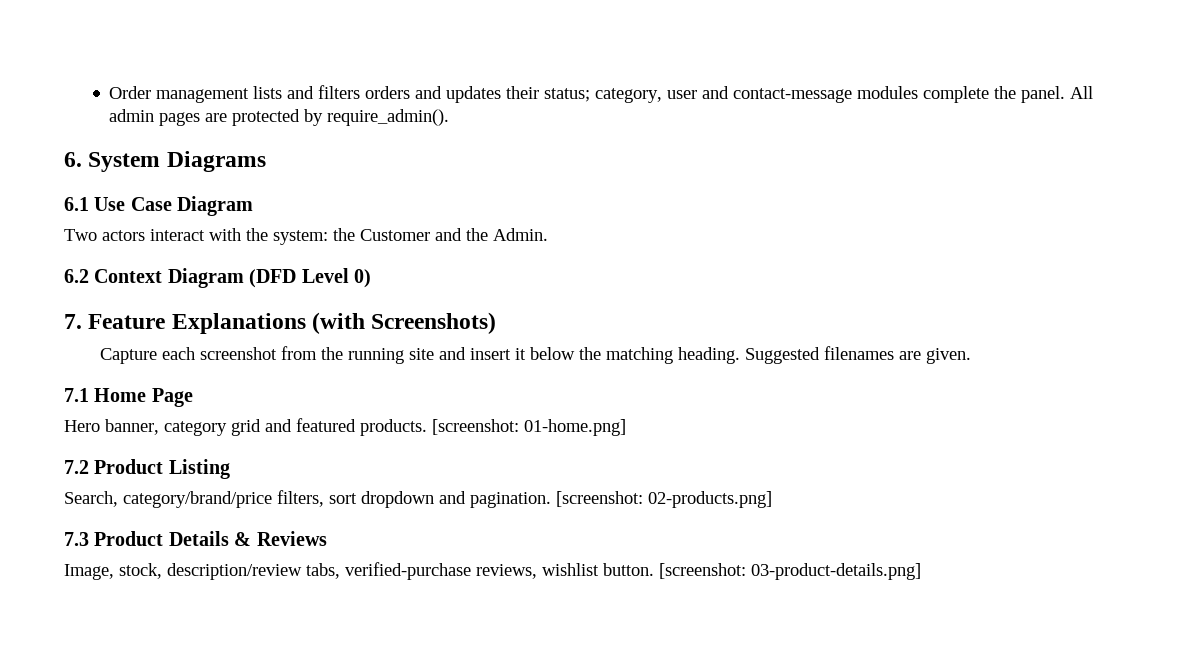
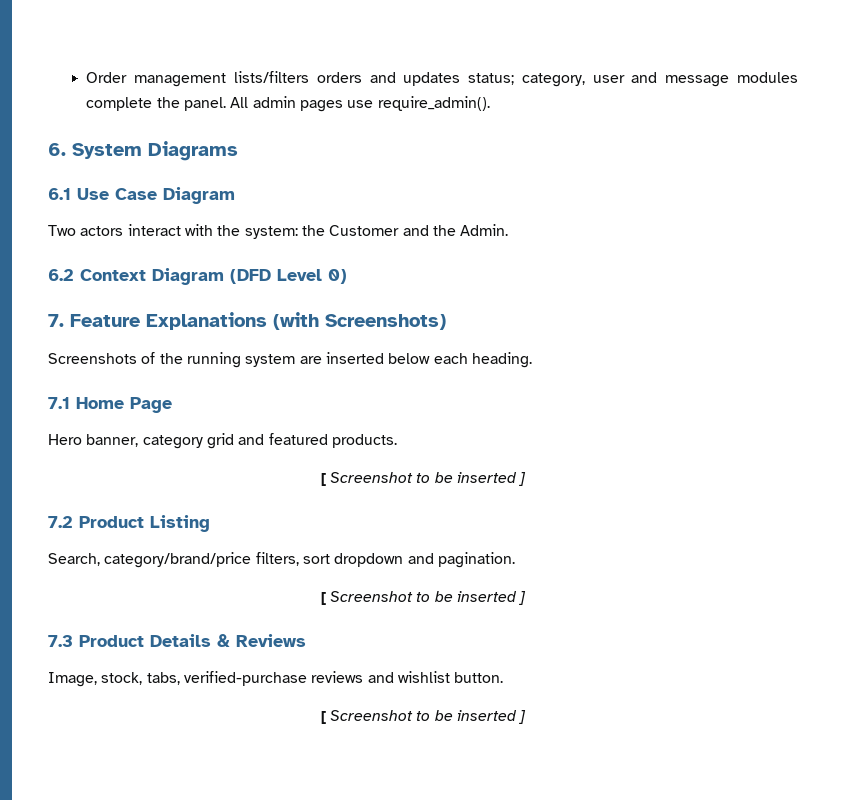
- Order management lists and filters orders and updates their status; category, user and contact-message modules complete the panel.
+ Order management lists/filters orders and updates status; category, user and message modules complete the panel.
- All admin pages are protected by require_admin().
+ All admin pages use require_admin().
- Capture each screenshot from the running site and insert it below the matching heading. Suggested filenames are given.
+ Screenshots of the running system are inserted below each heading.
- Hero banner, category grid and featured products. [screenshot: 01-home.png]
+ Hero banner, category grid and featured products.
+ [ Screenshot to be inserted ]
- Search, category/brand/price filters, sort dropdown and pagination. [screenshot: 02-products.png]
+ Search, category/brand/price filters, sort dropdown and pagination.
+ [ Screenshot to be inserted ]
- Image, stock, description/review tabs, verified-purchase reviews, wishlist button. [screenshot: 03-product-details.png]
+ Image, stock, tabs, verified-purchase reviews and wishlist button.
+ [ Screenshot to be inserted ]

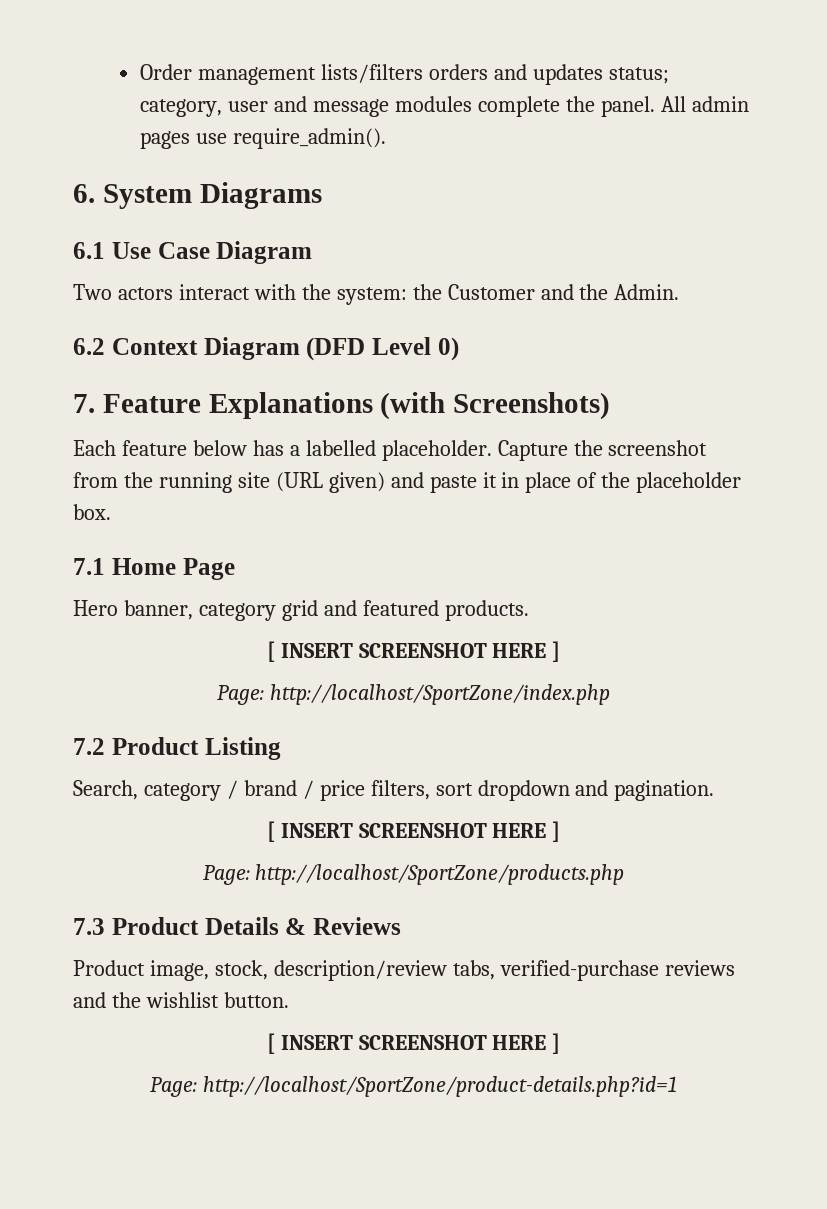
- Screenshots of the running system are inserted below each heading.
+ Each feature below has a labelled placeholder. Capture the screenshot from the running site (URL given) and paste it in place of the placeholder box.
  Hero banner, category grid and featured products.
- [ Screenshot to be inserted ]
+ [ INSERT SCREENSHOT HERE ]
+ Page: http://localhost/SportZone/index.php
- Search, category/brand/price filters, sort dropdown and pagination.
- [ Screenshot to be inserted ]
+ Search, category / brand / price filters, sort dropdown and pagination.
+ [ INSERT SCREENSHOT HERE ]
+ Page: http://localhost/SportZone/products.php
- Image, stock, tabs, verified-purchase reviews and wishlist button.
- [ Screenshot to be inserted ]
+ Product image, stock, description/review tabs, verified-purchase reviews and the wishlist button.
+ [ INSERT SCREENSHOT HERE ]
+ Page: http://localhost/SportZone/product-details.php?id=1

